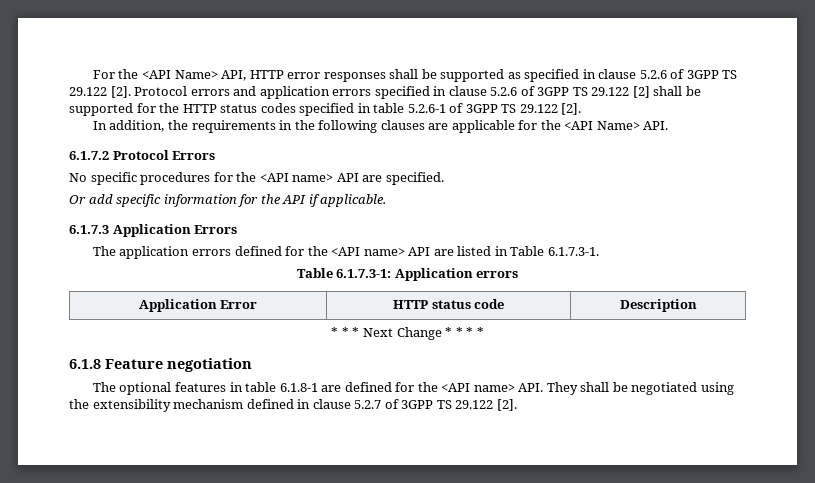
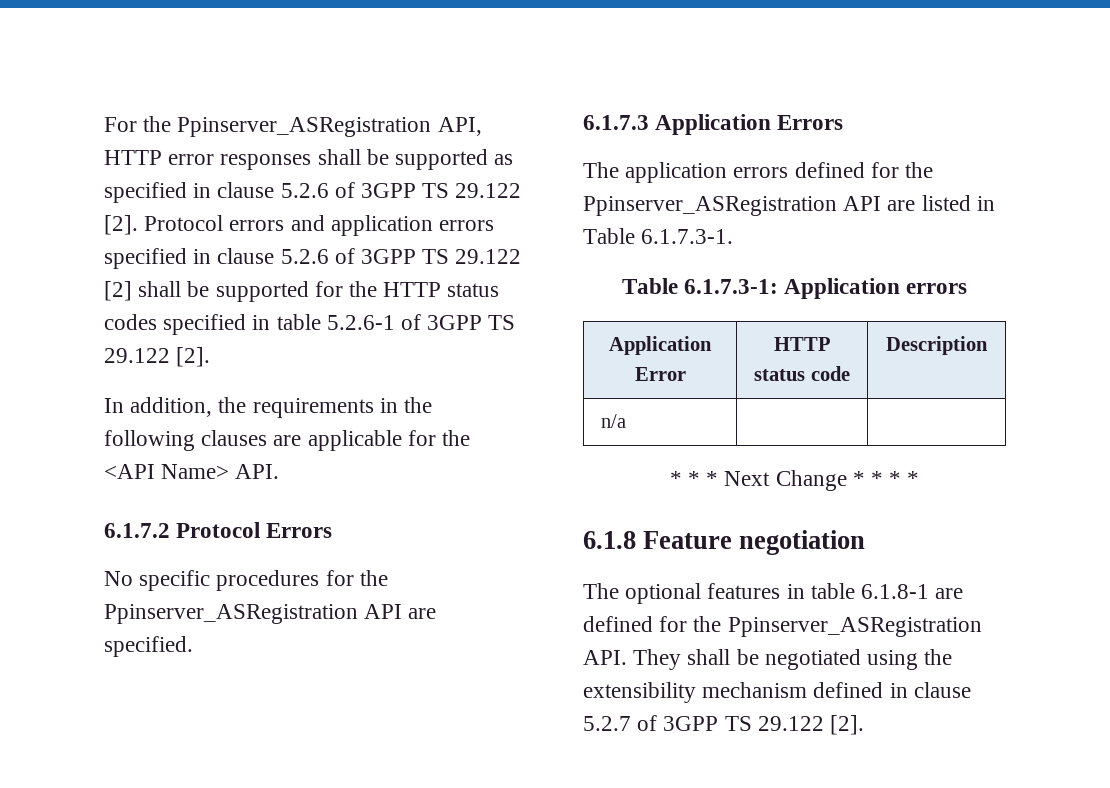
- For the <API Name> API, HTTP error responses shall be supported as specified in clause 5.2.6 of 3GPP TS 29.122 [2].
+ For the Ppinserver_ASRegistration API, HTTP error responses shall be supported as specified in clause 5.2.6 of 3GPP TS 29.122 [2].
- No specific procedures for the <API name> API are specified.
+ No specific procedures for the Ppinserver_ASRegistration API are specified.
- Or add specific information for the API if applicable.
- The application errors defined for the <API name> API are listed in Table 6.1.7.3-1.
+ The application errors defined for the Ppinserver_ASRegistration API are listed in Table 6.1.7.3-1.
+ n/a | |
- The optional features in table 6.1.8-1 are defined for the <API name> API. They shall be negotiated using the extensibility mechanism defined in clause 5.2.7 of 3GPP TS 29.122 [2].
+ The optional features in table 6.1.8-1 are defined for the Ppinserver_ASRegistration API. They shall be negotiated using the extensibility mechanism defined in clause 5.2.7 of 3GPP TS 29.122 [2].

